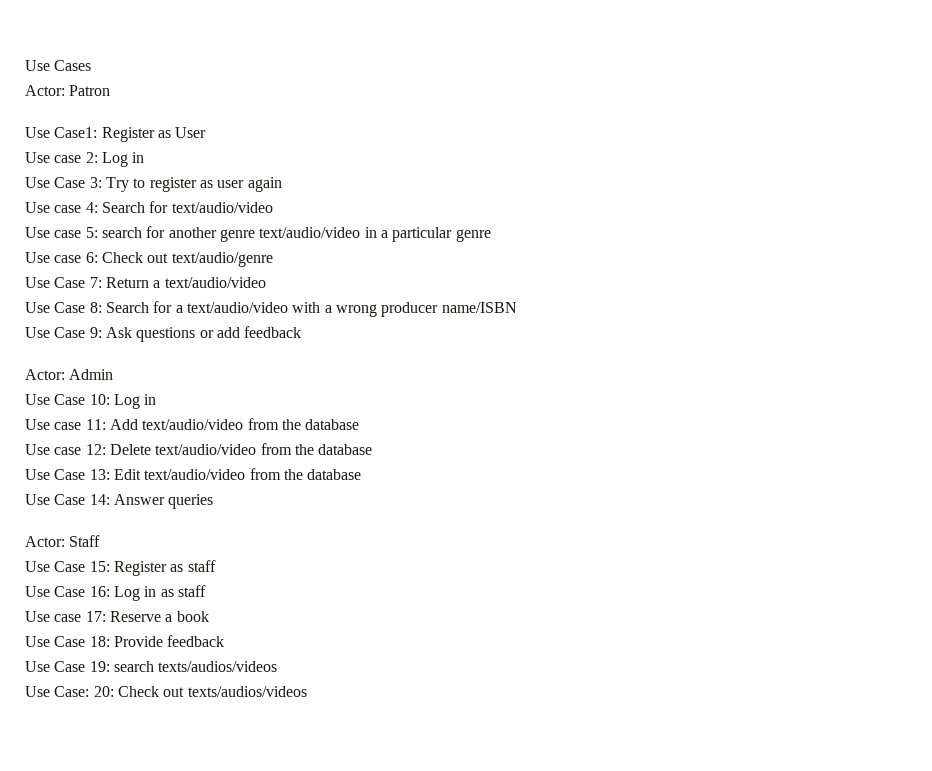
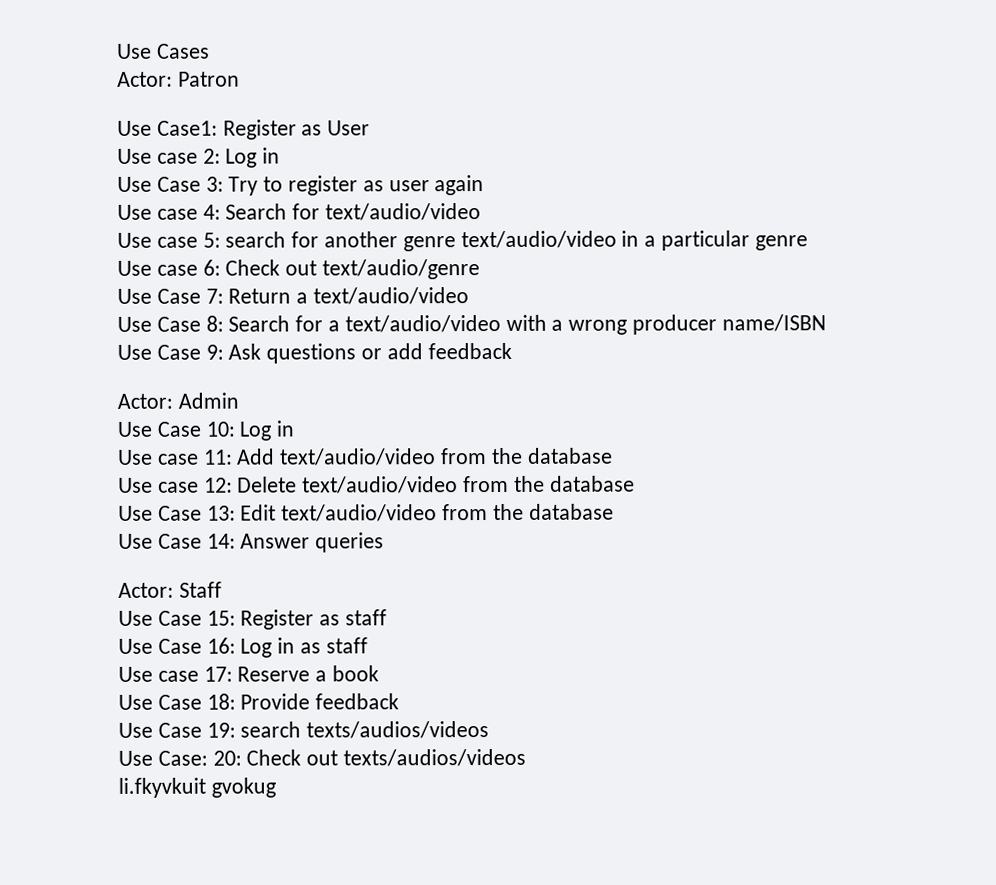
+ li.fkyvkuit gvokug

